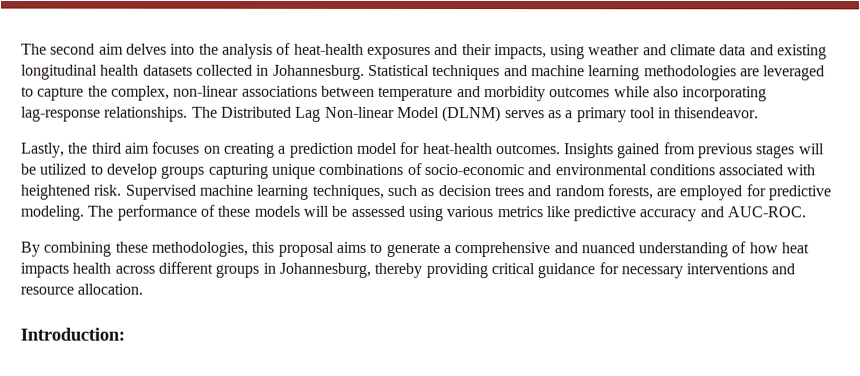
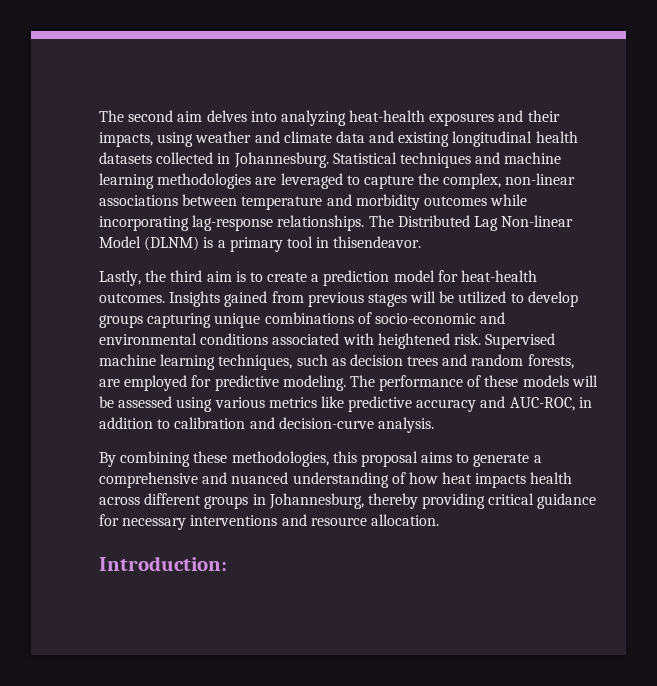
- The second aim delves into the analysis of heat-health exposures and their impacts, using weather and climate data and existing longitudinal health datasets collected in Johannesburg.
+ The second aim delves into analyzing heat-health exposures and their impacts, using weather and climate data and existing longitudinal health datasets collected in Johannesburg.
- Statistical techniques and machine learning methodologies are leveraged to capture the complex, non-linear associations between temperature and morbidity outcomes while also incorporating lag-response relationships.
+ Statistical techniques and machine learning methodologies are leveraged to capture the complex, non-linear associations between temperature and morbidity outcomes while incorporating lag-response relationships.
- The Distributed Lag Non-linear Model (DLNM) serves as a primary tool in thisendeavor.
+ The Distributed Lag Non-linear Model (DLNM) is a primary tool in thisendeavor.
- Lastly, the third aim focuses on creating a prediction model for heat-health outcomes.
+ Lastly, the third aim is to create a prediction model for heat-health outcomes.
- The performance of these models will be assessed using various metrics like predictive accuracy and AUC-ROC.
+ The performance of these models will be assessed using various metrics like predictive accuracy and AUC-ROC, in addition to calibration and decision-curve analysis.

